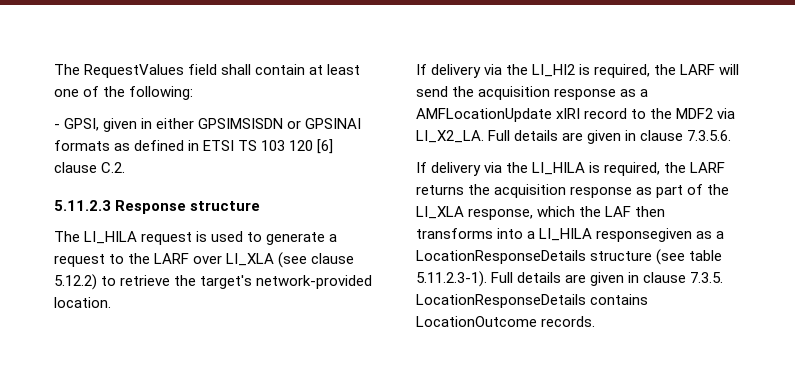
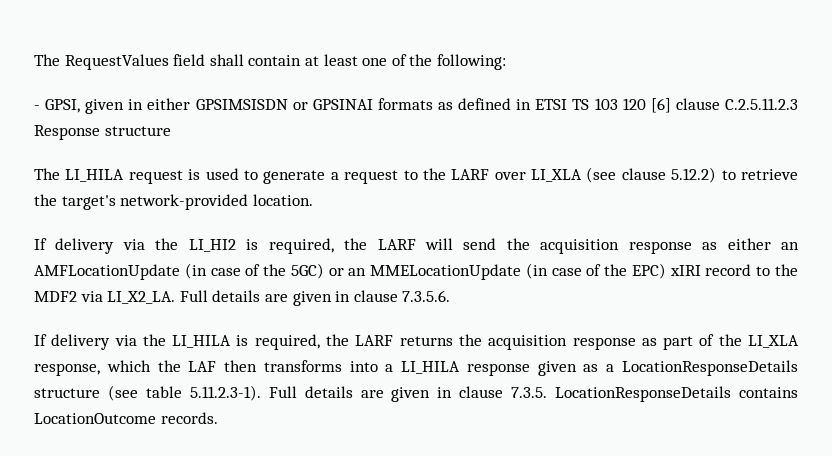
- - GPSI, given in either GPSIMSISDN or GPSINAI formats as defined in ETSI TS 103 120 [6] clause C.2.
- 5.11.2.3 Response structure
+ - GPSI, given in either GPSIMSISDN or GPSINAI formats as defined in ETSI TS 103 120 [6] clause C.2.5.11.2.3 Response structure
- If delivery via the LI_HI2 is required, the LARF will send the acquisition response as a AMFLocationUpdate xIRI record to the MDF2 via LI_X2_LA.
+ If delivery via the LI_HI2 is required, the LARF will send the acquisition response as either an AMFLocationUpdate (in case of the 5GC) or an MMELocationUpdate (in case of the EPC) xIRI record to the MDF2 via LI_X2_LA.
- If delivery via the LI_HILA is required, the LARF returns the acquisition response as part of the LI_XLA response, which the LAF then transforms into a LI_HILA responsegiven as a LocationResponseDetails structure (see table 5.11.2.3-1). Full details are given in clause 7.3.5. LocationResponseDetails contains LocationOutcome records.
+ If delivery via the LI_HILA is required, the LARF returns the acquisition response as part of the LI_XLA response, which the LAF then transforms into a LI_HILA response given as a LocationResponseDetails structure (see table 5.11.2.3-1). Full details are given in clause 7.3.5. LocationResponseDetails contains LocationOutcome records.

